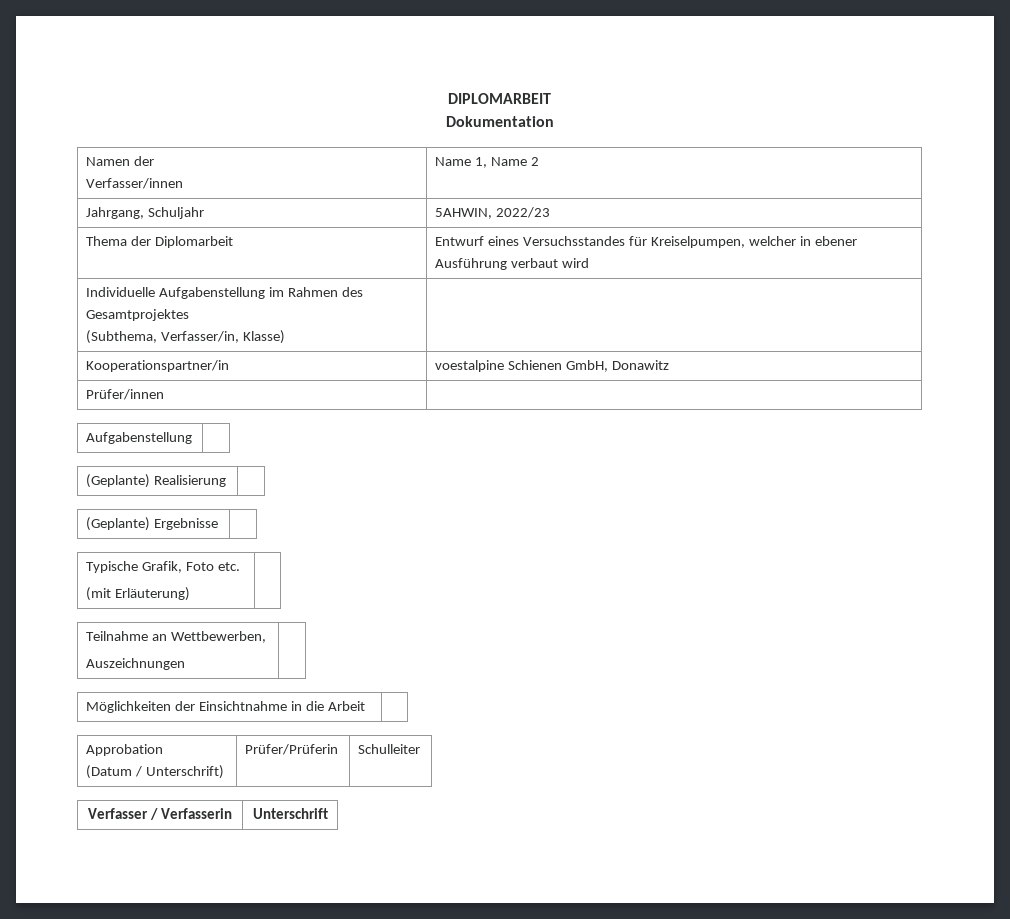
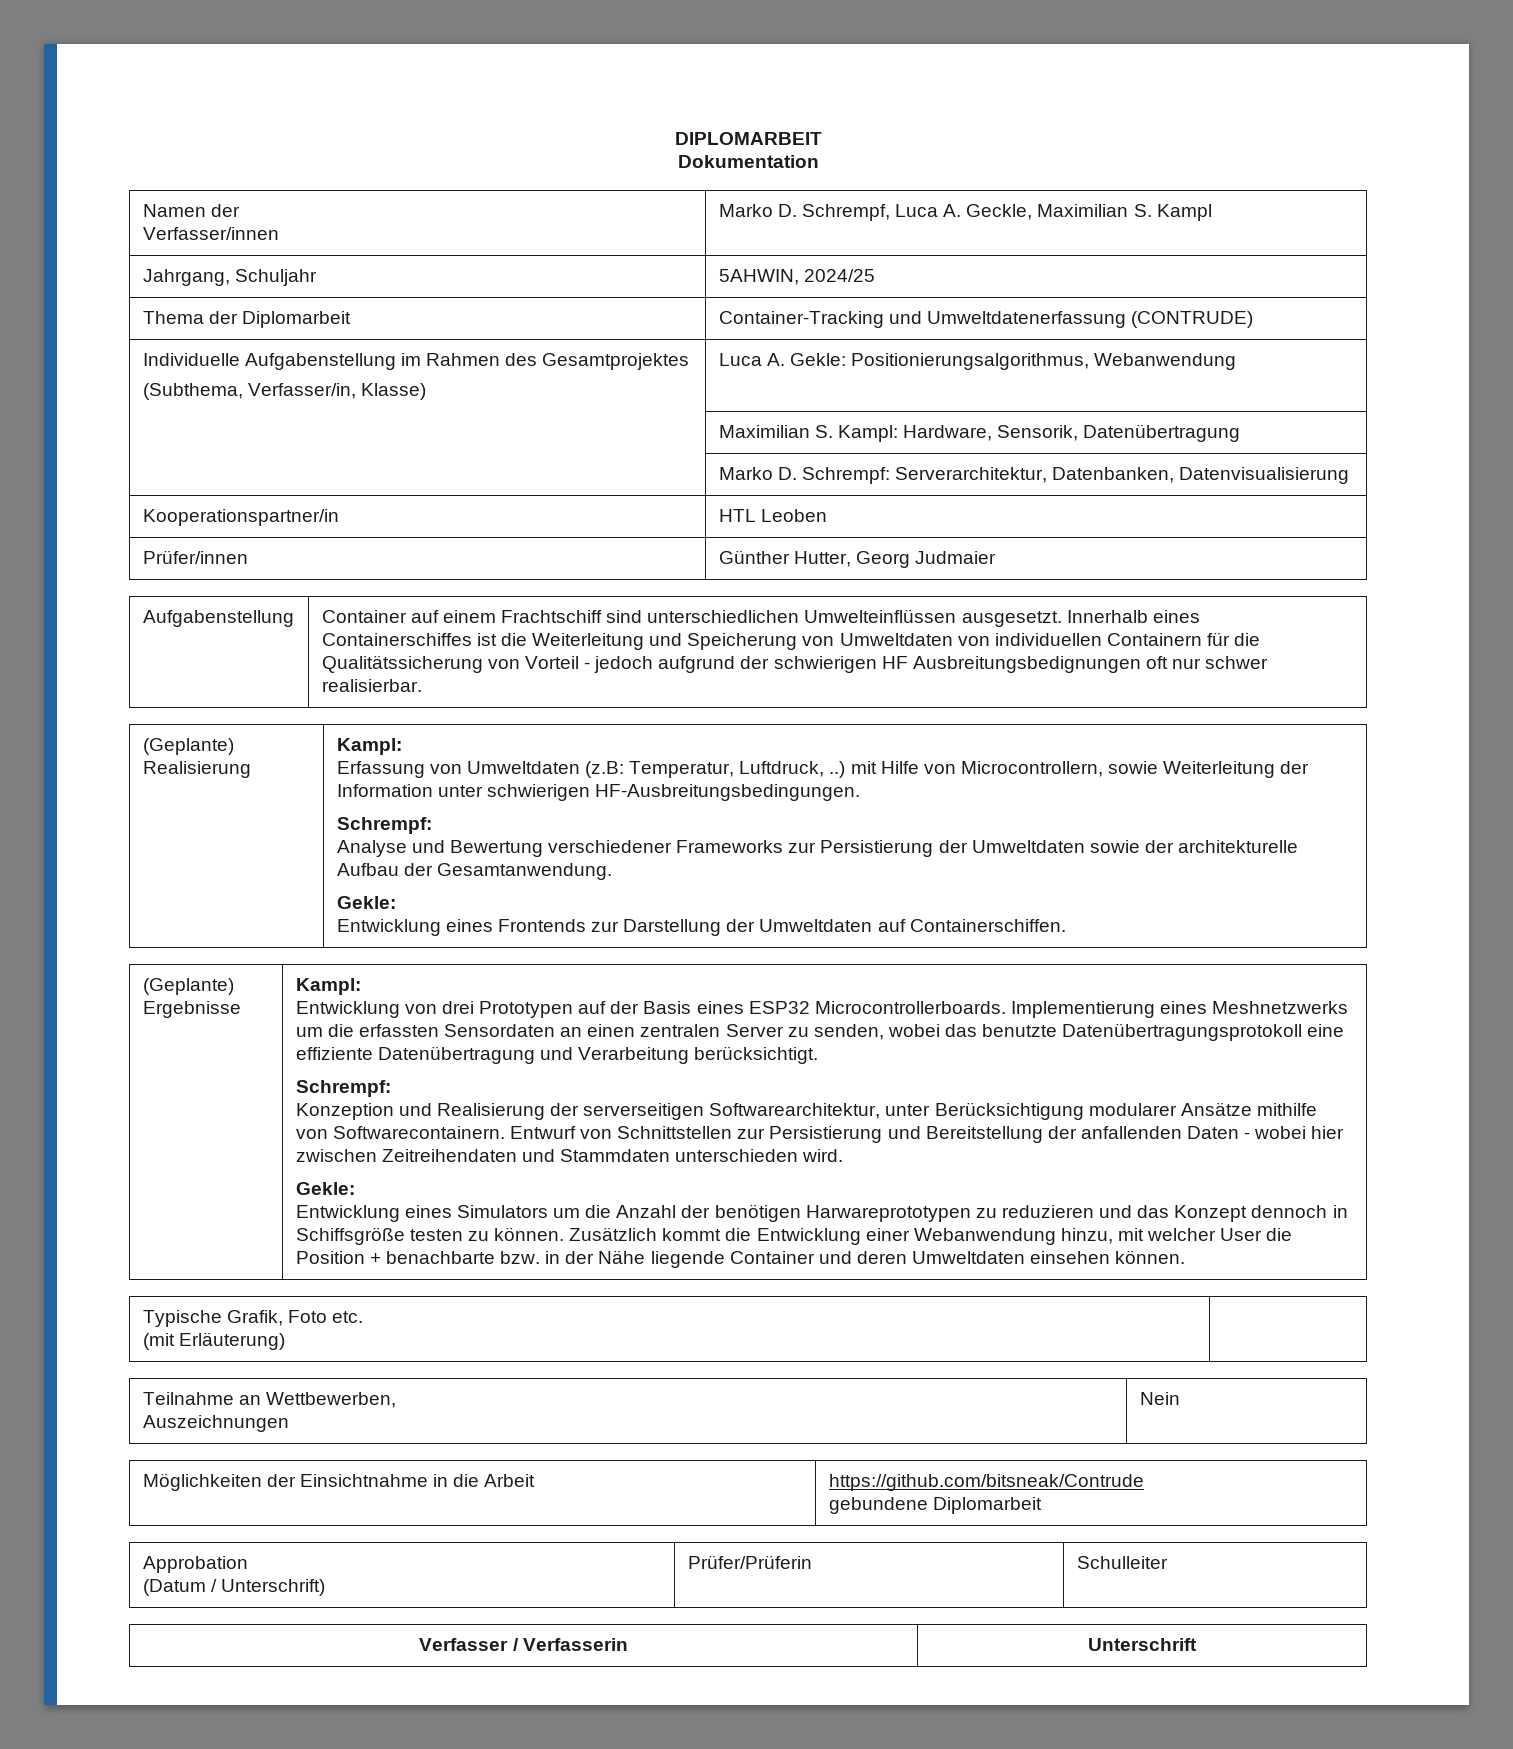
  Namen der
- Verfasser/innen | Name 1, Name 2
+ Verfasser/innen | Marko D. Schrempf, Luca A. Geckle, Maximilian S. Kampl
- Jahrgang, Schuljahr | 5AHWIN, 2022/23
+ Jahrgang, Schuljahr | 5AHWIN, 2024/25
- Thema der Diplomarbeit | Entwurf eines Versuchsstandes für Kreiselpumpen, welcher in ebener Ausführung verbaut wird
+ Thema der Diplomarbeit | Container-Tracking und Umweltdatenerfassung (CONTRUDE)
  Individuelle Aufgabenstellung im Rahmen des Gesamtprojektes
- (Subthema, Verfasser/in, Klasse) |
- Kooperationspartner/in | voestalpine Schienen GmbH, Donawitz
- Prüfer/innen |
- Aufgabenstellung |
- (Geplante) Realisierung |
- (Geplante) Ergebnisse |
+ (Subthema, Verfasser/in, Klasse) | Luca A. Gekle: Positionierungsalgorithmus, Webanwendung
+ | Maximilian S. Kampl: Hardware, Sensorik, Datenübertragung
+ | Marko D. Schrempf: Serverarchitektur, Datenbanken, Datenvisualisierung
+ Kooperationspartner/in | HTL Leoben
+ Prüfer/innen | Günther Hutter, Georg Judmaier
+ Aufgabenstellung | Container auf einem Frachtschiff sind unterschiedlichen Umwelteinflüssen ausgesetzt. Innerhalb eines Containerschiffes ist die Weiterleitung und Speicherung von Umweltdaten von individuellen Containern für die Qualitätssicherung von Vorteil - jedoch aufgrund der schwierigen HF Ausbreitungsbedignungen oft nur schwer realisierbar.
+ (Geplante) Realisierung | Kampl:
+ Erfassung von Umweltdaten (z.B: Temperatur, Luftdruck, ..) mit Hilfe von Microcontrollern, sowie Weiterleitung der Information unter schwierigen HF-Ausbreitungsbedingungen.
+ Schrempf:
+ Analyse und Bewertung verschiedener Frameworks zur Persistierung der Umweltdaten sowie der architekturelle Aufbau der Gesamtanwendung.
+ Gekle:
+ Entwicklung eines Frontends zur Darstellung der Umweltdaten auf Containerschiffen.
+ (Geplante) Ergebnisse | Kampl:
+ Entwicklung von drei Prototypen auf der Basis eines ESP32 Microcontrollerboards. Implementierung eines Meshnetzwerks um die erfassten Sensordaten an einen zentralen Server zu senden, wobei das benutzte Datenübertragungsprotokoll eine effiziente Datenübertragung und Verarbeitung berücksichtigt.
+ Schrempf:
+ Konzeption und Realisierung der serverseitigen Softwarearchitektur, unter Berücksichtigung modularer Ansätze mithilfe von Softwarecontainern. Entwurf von Schnittstellen zur Persistierung und Bereitstellung der anfallenden Daten - wobei hier zwischen Zeitreihendaten und Stammdaten unterschieden wird.
+ Gekle:
+ Entwicklung eines Simulators um die Anzahl der benötigen Harwareprototypen zu reduzieren und das Konzept dennoch in Schiffsgröße testen zu können. Zusätzlich kommt die Entwicklung einer Webanwendung hinzu, mit welcher User die Position + benachbarte bzw. in der Nähe liegende Container und deren Umweltdaten einsehen können.
  Teilnahme an Wettbewerben,
- Auszeichnungen |
+ Auszeichnungen | Nein
- Möglichkeiten der Einsichtnahme in die Arbeit |
+ Möglichkeiten der Einsichtnahme in die Arbeit | https://github.com/bitsneak/Contrude
+ gebundene Diplomarbeit

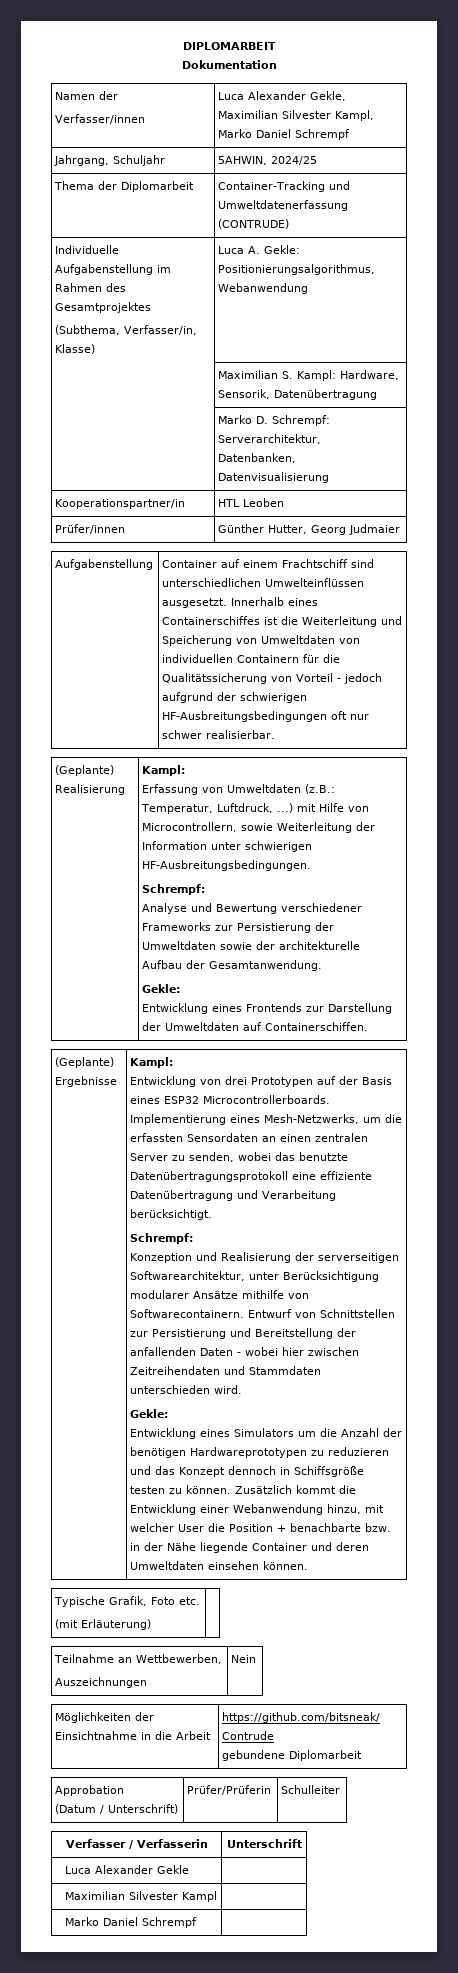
  Namen der
- Verfasser/innen | Marko D. Schrempf, Luca A. Geckle, Maximilian S. Kampl
+ Verfasser/innen | Luca Alexander Gekle, Maximilian Silvester Kampl, Marko Daniel Schrempf
- Aufgabenstellung | Container auf einem Frachtschiff sind unterschiedlichen Umwelteinflüssen ausgesetzt. Innerhalb eines Containerschiffes ist die Weiterleitung und Speicherung von Umweltdaten von individuellen Containern für die Qualitätssicherung von Vorteil - jedoch aufgrund der schwierigen HF Ausbreitungsbedignungen oft nur schwer realisierbar.
+ Aufgabenstellung | Container auf einem Frachtschiff sind unterschiedlichen Umwelteinflüssen ausgesetzt. Innerhalb eines Containerschiffes ist die Weiterleitung und Speicherung von Umweltdaten von individuellen Containern für die Qualitätssicherung von Vorteil - jedoch aufgrund der schwierigen HF-Ausbreitungsbedingungen oft nur schwer realisierbar.
- Erfassung von Umweltdaten (z.B: Temperatur, Luftdruck, ..) mit Hilfe von Microcontrollern, sowie Weiterleitung der Information unter schwierigen HF-Ausbreitungsbedingungen.
+ Erfassung von Umweltdaten (z.B.: Temperatur, Luftdruck, ...) mit Hilfe von Microcontrollern, sowie Weiterleitung der Information unter schwierigen HF-Ausbreitungsbedingungen.
- Implementierung eines Meshnetzwerks um die erfassten Sensordaten an einen zentralen Server zu senden, wobei das benutzte Datenübertragungsprotokoll eine effiziente Datenübertragung und Verarbeitung berücksichtigt.
+ Implementierung eines Mesh-Netzwerks, um die erfassten Sensordaten an einen zentralen Server zu senden, wobei das benutzte Datenübertragungsprotokoll eine effiziente Datenübertragung und Verarbeitung berücksichtigt.
- Entwicklung eines Simulators um die Anzahl der benötigen Harwareprototypen zu reduzieren und das Konzept dennoch in Schiffsgröße testen zu können.
+ Entwicklung eines Simulators um die Anzahl der benötigen Hardwareprototypen zu reduzieren und das Konzept dennoch in Schiffsgröße testen zu können.
+ Luca Alexander Gekle |
+ Maximilian Silvester Kampl |
+ Marko Daniel Schrempf |

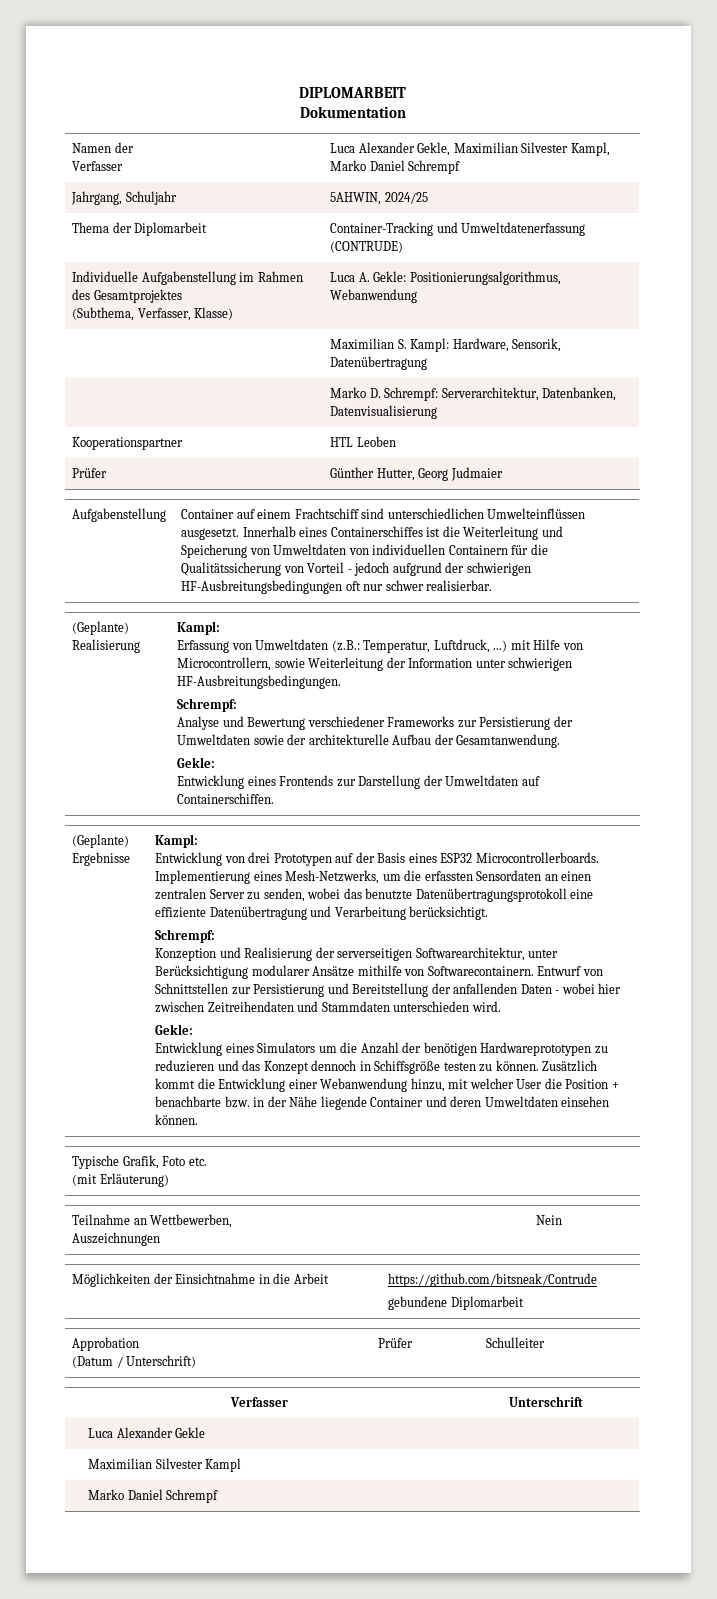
  Namen der
- Verfasser/innen | Luca Alexander Gekle, Maximilian Silvester Kampl, Marko Daniel Schrempf
+ Verfasser | Luca Alexander Gekle, Maximilian Silvester Kampl, Marko Daniel Schrempf
  Individuelle Aufgabenstellung im Rahmen des Gesamtprojektes
- (Subthema, Verfasser/in, Klasse) | Luca A. Gekle: Positionierungsalgorithmus, Webanwendung
+ (Subthema, Verfasser, Klasse) | Luca A. Gekle: Positionierungsalgorithmus, Webanwendung
- Kooperationspartner/in | HTL Leoben
+ Kooperationspartner | HTL Leoben
- Prüfer/innen | Günther Hutter, Georg Judmaier
+ Prüfer | Günther Hutter, Georg Judmaier
  Approbation
- (Datum / Unterschrift) | Prüfer/Prüferin | Schulleiter
+ (Datum / Unterschrift) | Prüfer | Schulleiter
- Verfasser / Verfasserin | Unterschrift
+ Verfasser | Unterschrift

